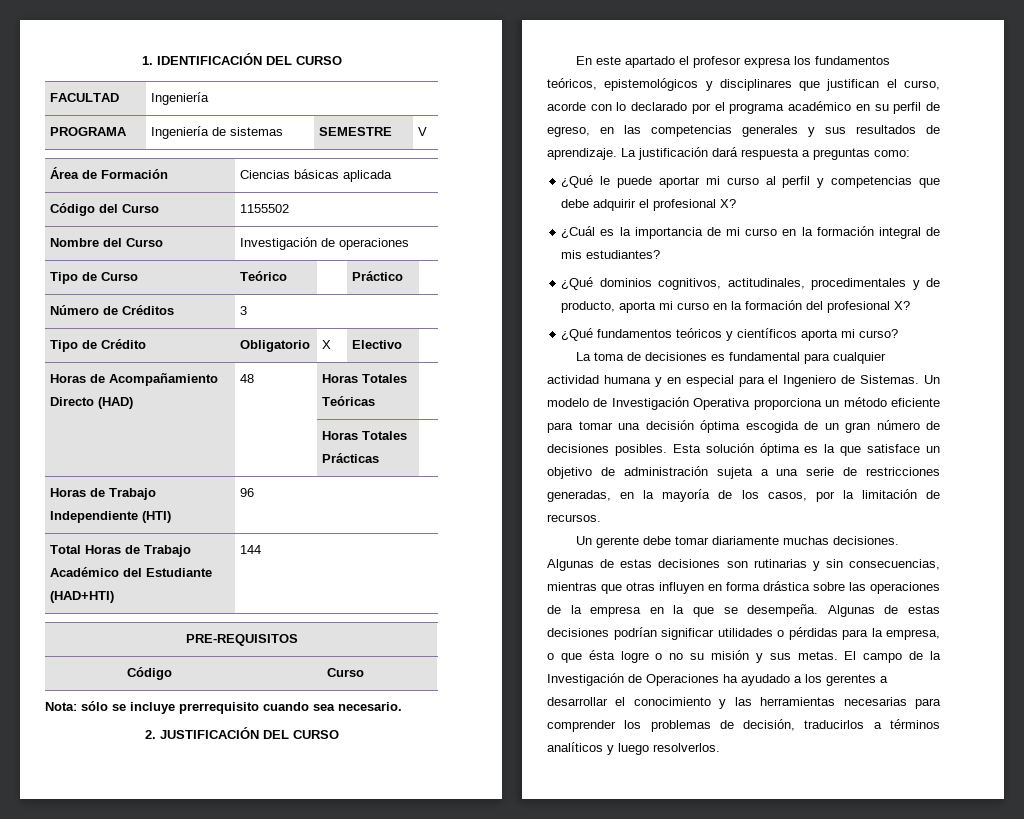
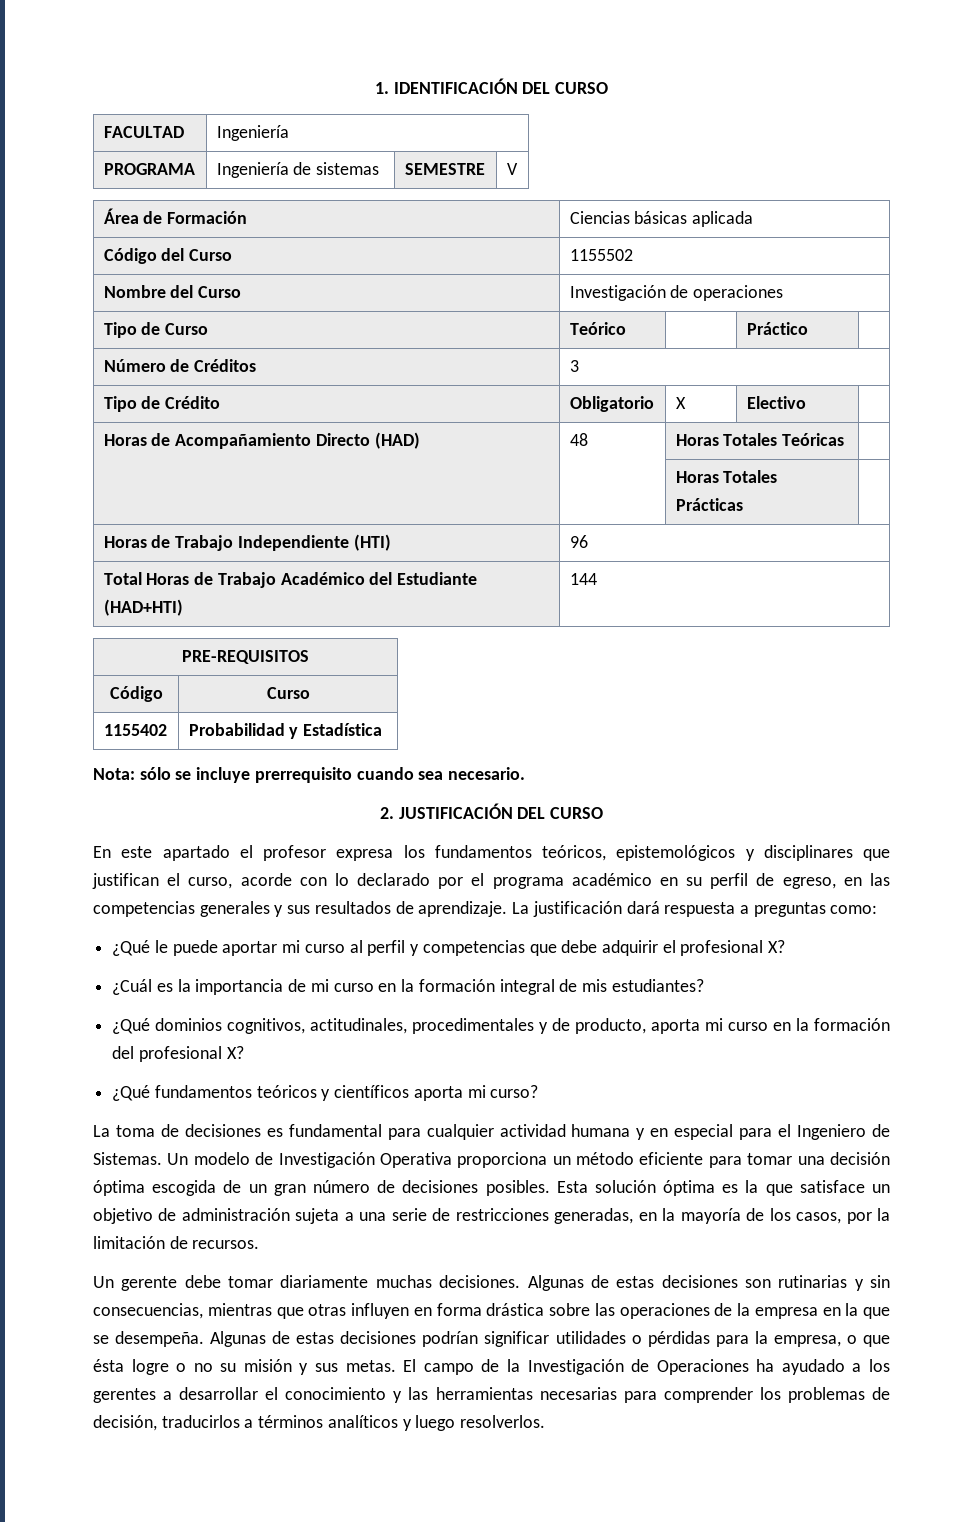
+ 1155402 | Probabilidad y Estadística

